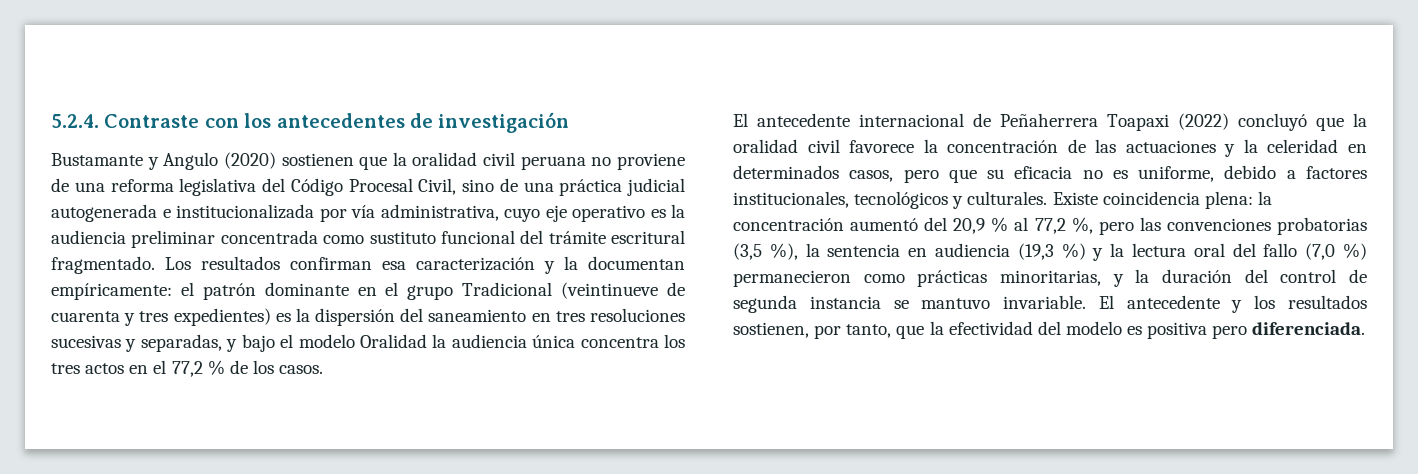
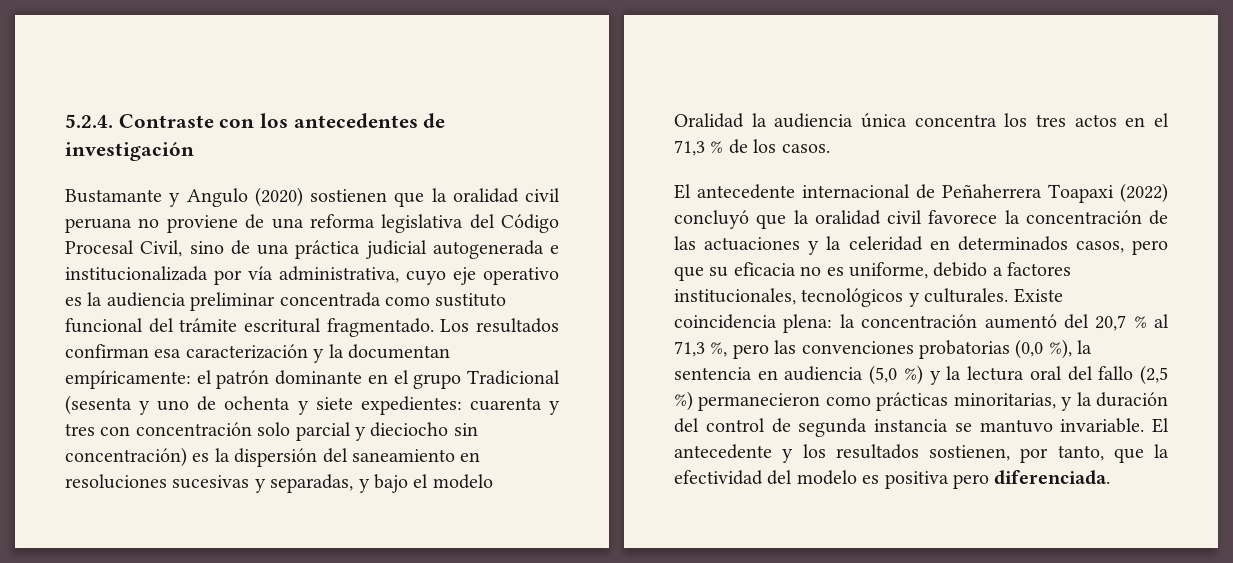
- Los resultados confirman esa caracterización y la documentan empíricamente: el patrón dominante en el grupo Tradicional (veintinueve de cuarenta y tres expedientes) es la dispersión del saneamiento en tres resoluciones sucesivas y separadas, y bajo el modelo Oralidad la audiencia única concentra los tres actos en el 77,2 % de los casos.
+ Los resultados confirman esa caracterización y la documentan empíricamente: el patrón dominante en el grupo Tradicional (sesenta y uno de ochenta y siete expedientes: cuarenta y tres con concentración solo parcial y dieciocho sin concentración) es la dispersión del saneamiento en resoluciones sucesivas y separadas, y bajo el modelo Oralidad la audiencia única concentra los tres actos en el 71,3 % de los casos.
- Existe coincidencia plena: la concentración aumentó del 20,9 % al 77,2 %, pero las convenciones probatorias (3,5 %), la sentencia en audiencia (19,3 %) y la lectura oral del fallo (7,0 %) permanecieron como prácticas minoritarias, y la duración del control de segunda instancia se mantuvo invariable.
+ Existe coincidencia plena: la concentración aumentó del 20,7 % al 71,3 %, pero las convenciones probatorias (0,0 %), la sentencia en audiencia (5,0 %) y la lectura oral del fallo (2,5 %) permanecieron como prácticas minoritarias, y la duración del control de segunda instancia se mantuvo invariable.

